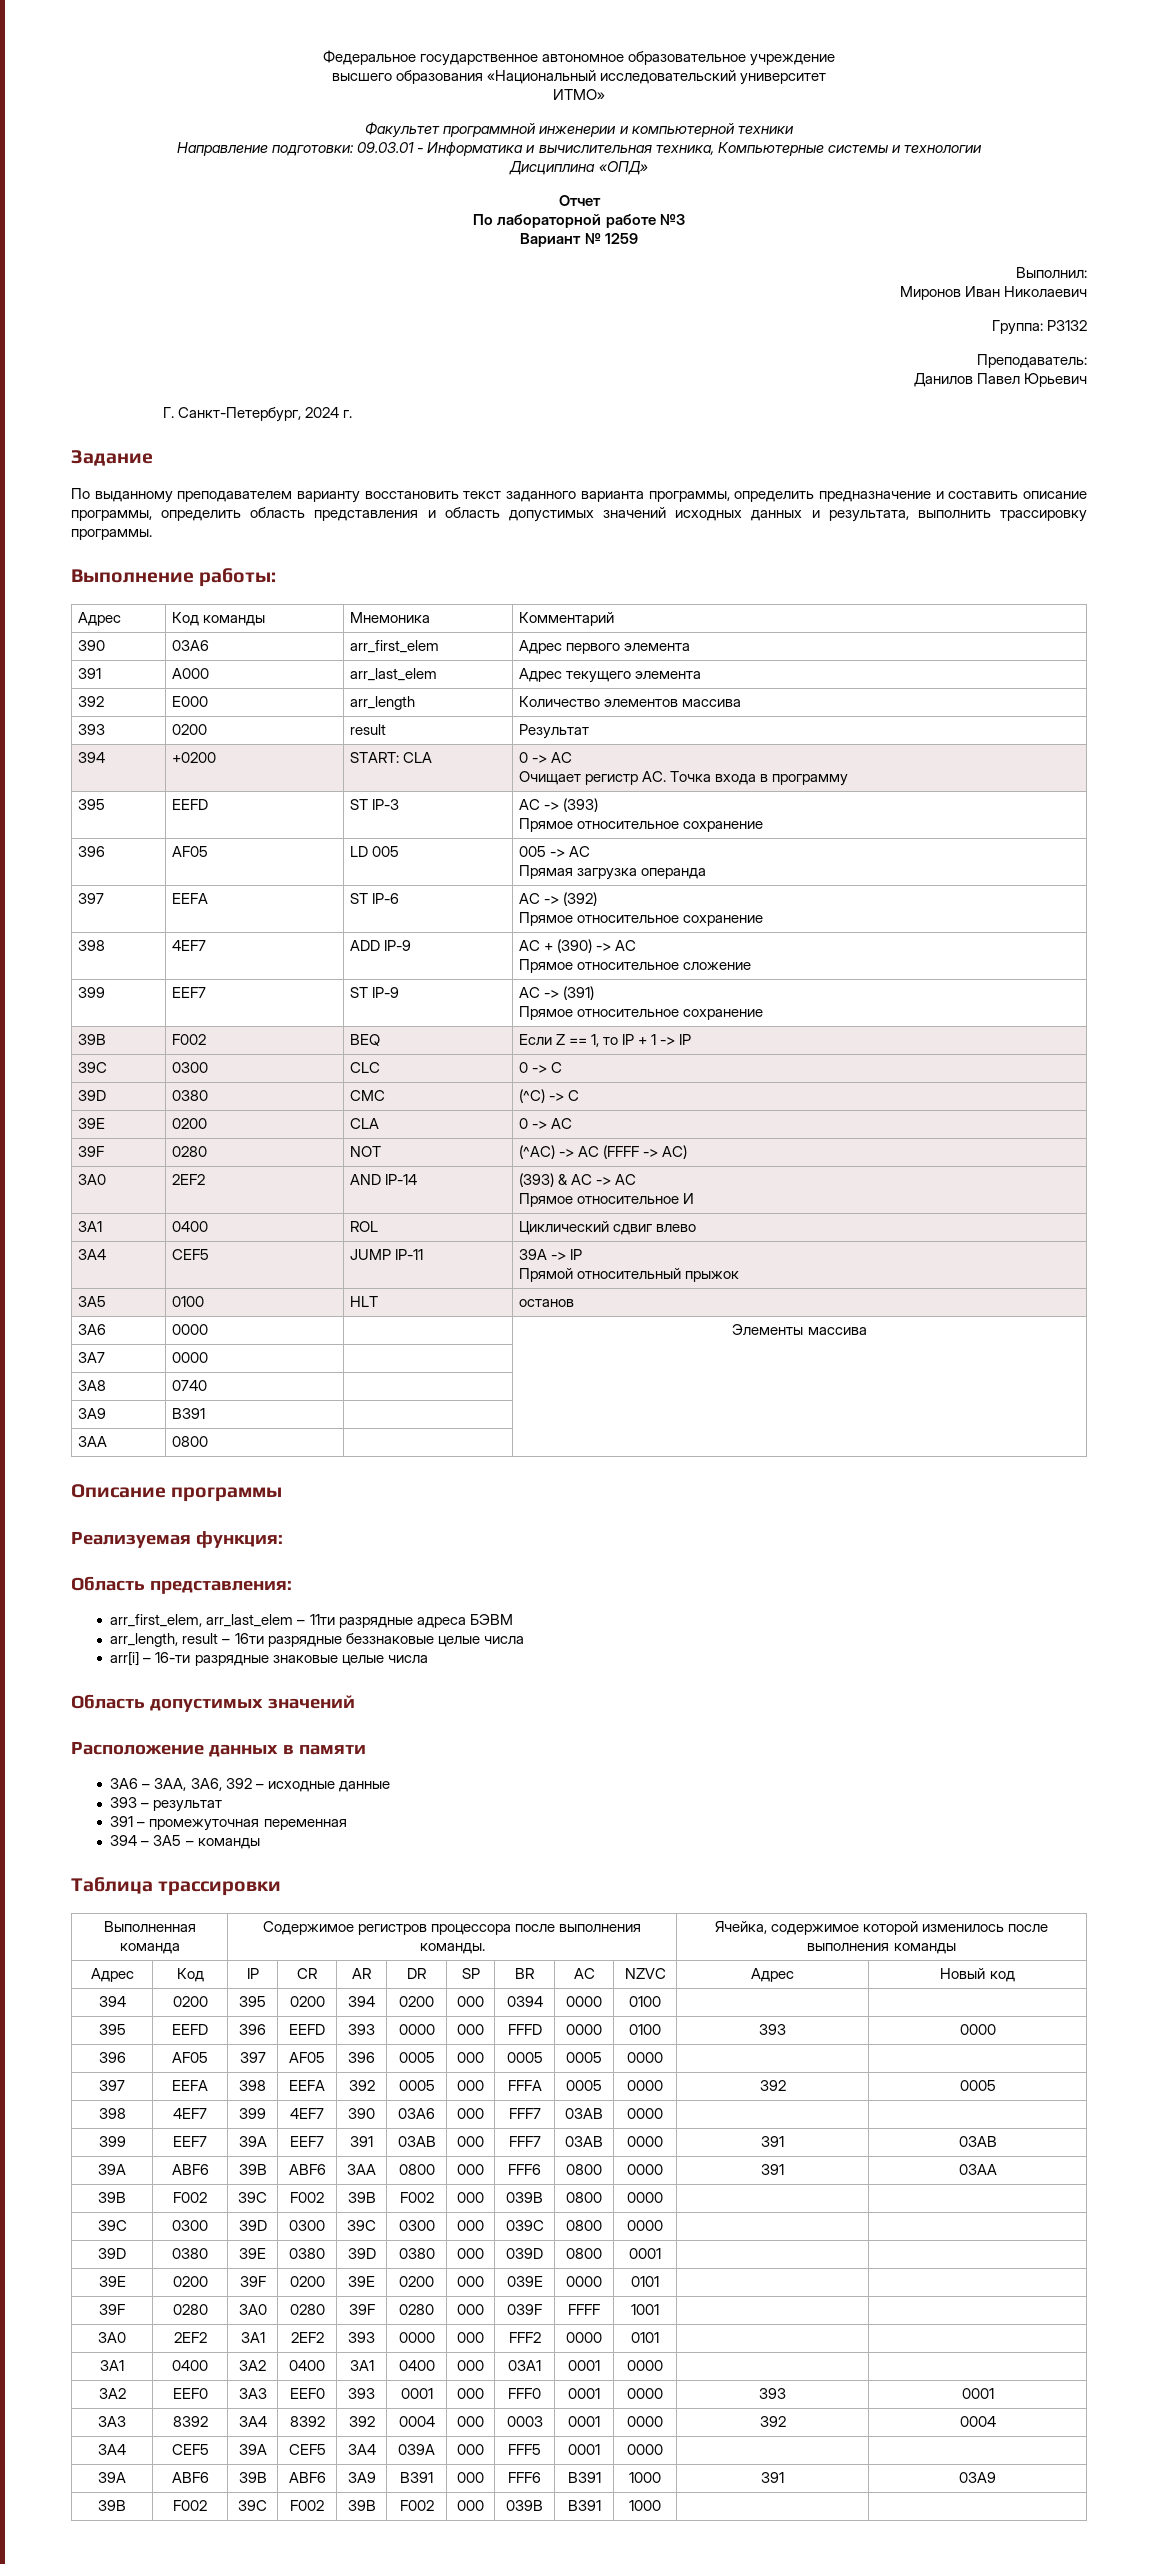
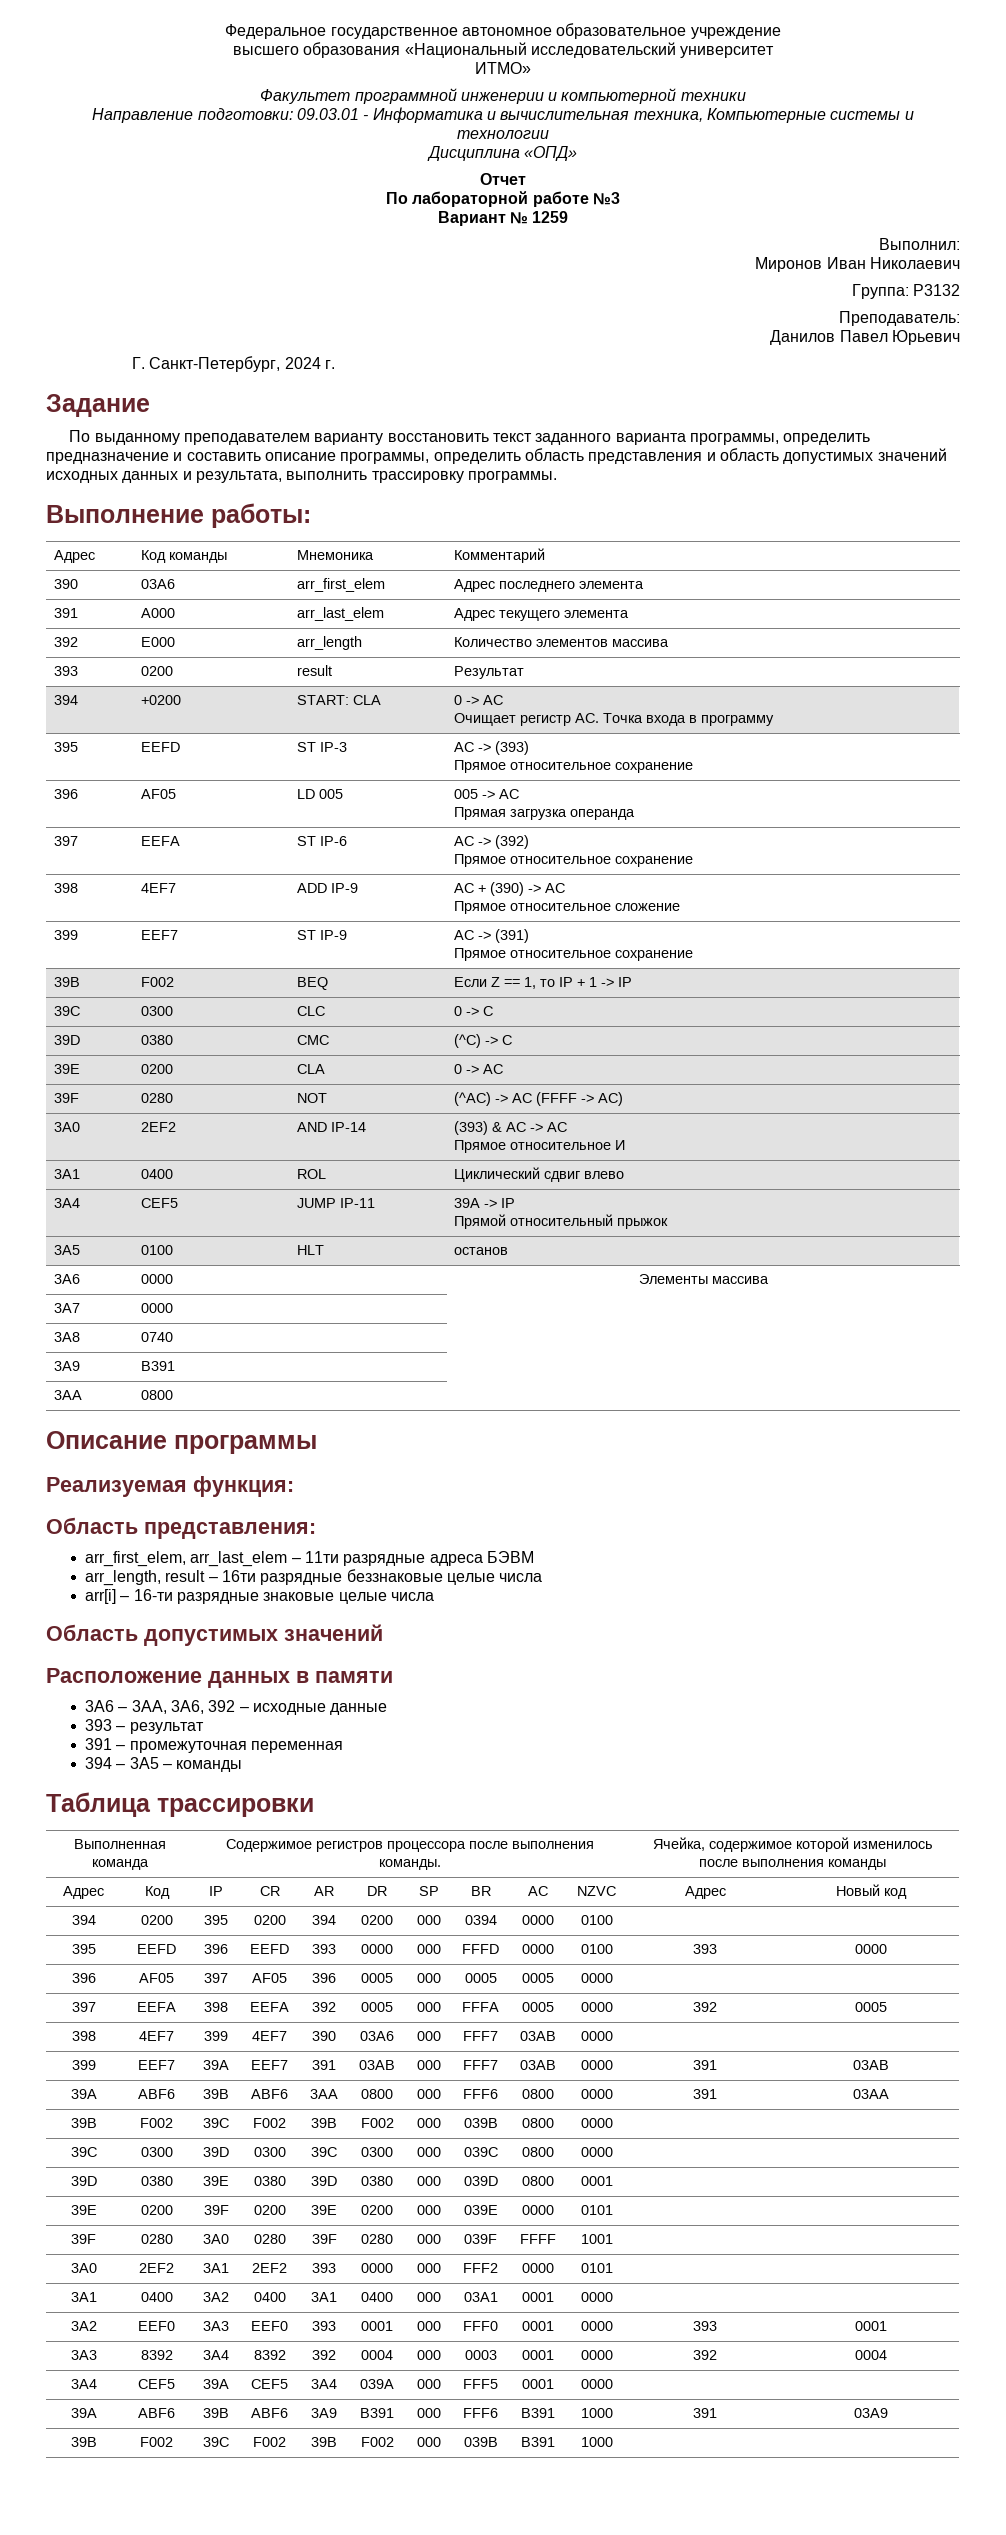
- 390 | 03A6 | arr_first_elem | Адрес первого элемента
+ 390 | 03A6 | arr_first_elem | Адрес последнего элемента

